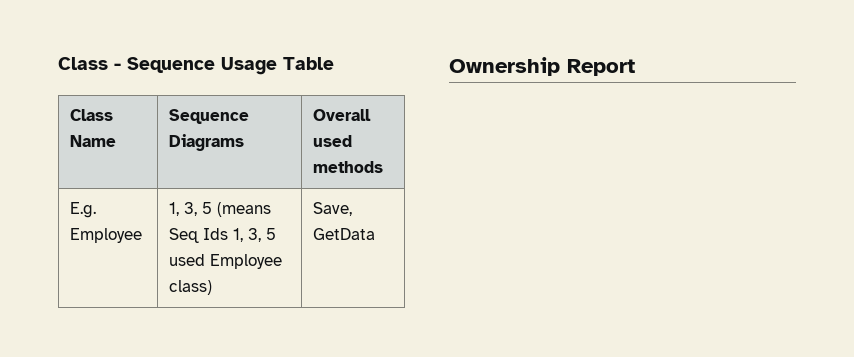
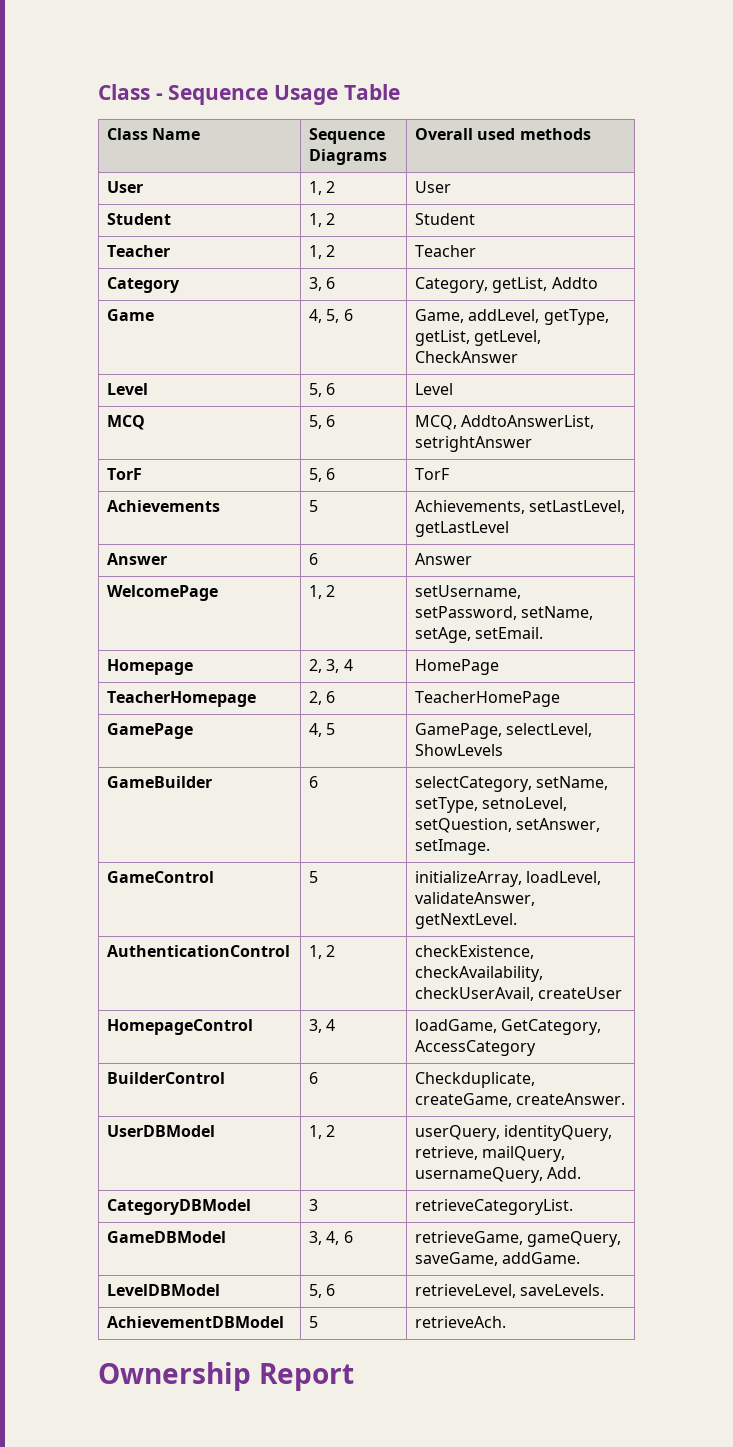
- E.g. Employee | 1, 3, 5 (means Seq Ids 1, 3, 5 used Employee class) | Save, GetData
+ User | 1, 2 | User
+ Student | 1, 2 | Student
+ Teacher | 1, 2 | Teacher
+ Category | 3, 6 | Category, getList, Addto
+ Game | 4, 5, 6 | Game, addLevel, getType, getList, getLevel, CheckAnswer
+ Level | 5, 6 | Level
+ MCQ | 5, 6 | MCQ, AddtoAnswerList, setrightAnswer
+ TorF | 5, 6 | TorF
+ Achievements | 5 | Achievements, setLastLevel, getLastLevel
+ Answer | 6 | Answer
+ WelcomePage | 1, 2 | setUsername, setPassword, setName, setAge, setEmail.
+ Homepage | 2, 3, 4 | HomePage
+ TeacherHomepage | 2, 6 | TeacherHomePage
+ GamePage | 4, 5 | GamePage, selectLevel, ShowLevels
+ GameBuilder | 6 | selectCategory, setName, setType, setnoLevel, setQuestion, setAnswer, setImage.
+ GameControl | 5 | initializeArray, loadLevel, validateAnswer, getNextLevel.
+ AuthenticationControl | 1, 2 | checkExistence, checkAvailability, checkUserAvail, createUser
+ HomepageControl | 3, 4 | loadGame, GetCategory, AccessCategory
+ BuilderControl | 6 | Checkduplicate, createGame, createAnswer.
+ UserDBModel | 1, 2 | userQuery, identityQuery, retrieve, mailQuery, usernameQuery, Add.
+ CategoryDBModel | 3 | retrieveCategoryList.
+ GameDBModel | 3, 4, 6 | retrieveGame, gameQuery, saveGame, addGame.
+ LevelDBModel | 5, 6 | retrieveLevel, saveLevels.
+ AchievementDBModel | 5 | retrieveAch.

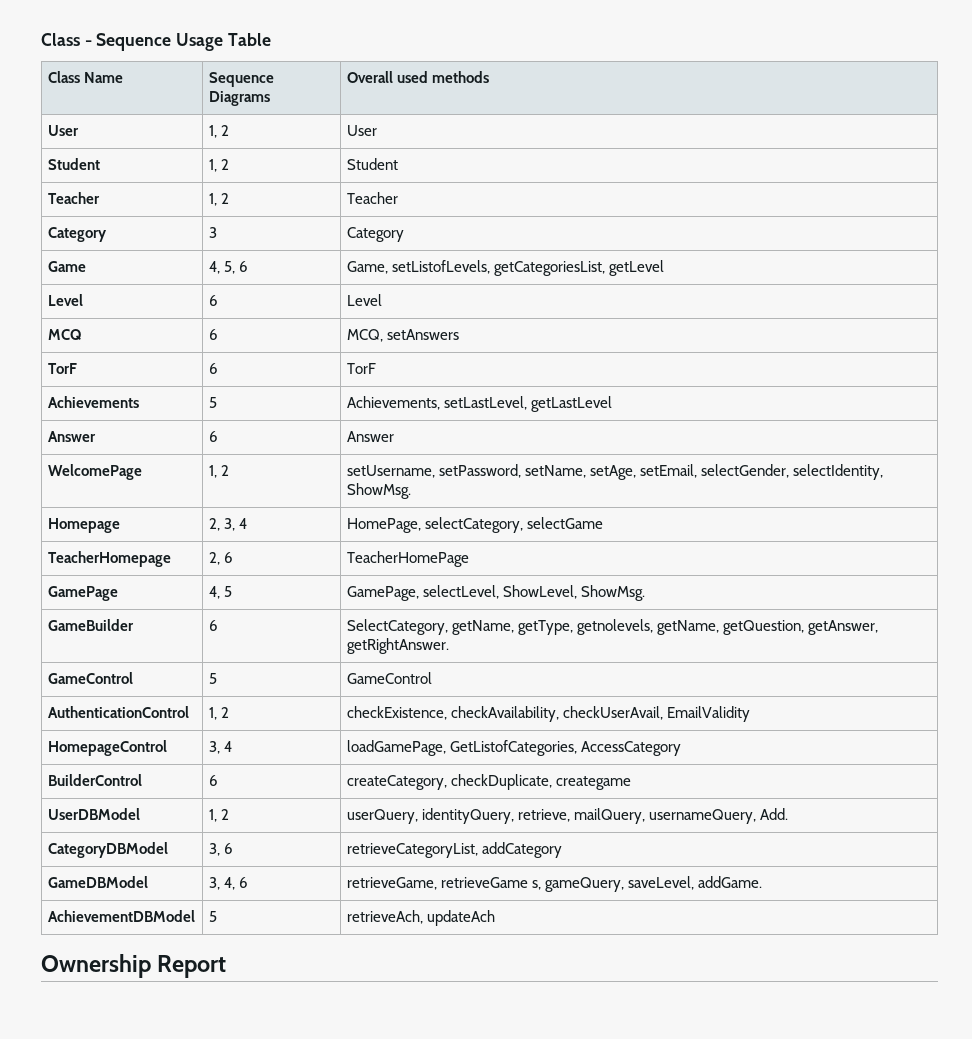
- Category | 3, 6 | Category, getList, Addto
+ Category | 3 | Category
- Game | 4, 5, 6 | Game, addLevel, getType, getList, getLevel, CheckAnswer
+ Game | 4, 5, 6 | Game, setListofLevels, getCategoriesList, getLevel
- Level | 5, 6 | Level
+ Level | 6 | Level
- MCQ | 5, 6 | MCQ, AddtoAnswerList, setrightAnswer
+ MCQ | 6 | MCQ, setAnswers
- TorF | 5, 6 | TorF
+ TorF | 6 | TorF
- WelcomePage | 1, 2 | setUsername, setPassword, setName, setAge, setEmail.
+ WelcomePage | 1, 2 | setUsername, setPassword, setName, setAge, setEmail, selectGender, selectIdentity, ShowMsg.
- Homepage | 2, 3, 4 | HomePage
+ Homepage | 2, 3, 4 | HomePage, selectCategory, selectGame
- GamePage | 4, 5 | GamePage, selectLevel, ShowLevels
+ GamePage | 4, 5 | GamePage, selectLevel, ShowLevel, ShowMsg.
- GameBuilder | 6 | selectCategory, setName, setType, setnoLevel, setQuestion, setAnswer, setImage.
- GameControl | 5 | initializeArray, loadLevel, validateAnswer, getNextLevel.
+ GameBuilder | 6 | SelectCategory, getName, getType, getnolevels, getName, getQuestion, getAnswer, getRightAnswer.
+ GameControl | 5 | GameControl
- AuthenticationControl | 1, 2 | checkExistence, checkAvailability, checkUserAvail, createUser
+ AuthenticationControl | 1, 2 | checkExistence, checkAvailability, checkUserAvail, EmailValidity
- HomepageControl | 3, 4 | loadGame, GetCategory, AccessCategory
+ HomepageControl | 3, 4 | loadGamePage, GetListofCategories, AccessCategory
- BuilderControl | 6 | Checkduplicate, createGame, createAnswer.
+ BuilderControl | 6 | createCategory, checkDuplicate, creategame
- CategoryDBModel | 3 | retrieveCategoryList.
+ CategoryDBModel | 3, 6 | retrieveCategoryList, addCategory
- GameDBModel | 3, 4, 6 | retrieveGame, gameQuery, saveGame, addGame.
- LevelDBModel | 5, 6 | retrieveLevel, saveLevels.
+ GameDBModel | 3, 4, 6 | retrieveGame, retrieveGame s, gameQuery, saveLevel, addGame.
- AchievementDBModel | 5 | retrieveAch.
+ AchievementDBModel | 5 | retrieveAch, updateAch

